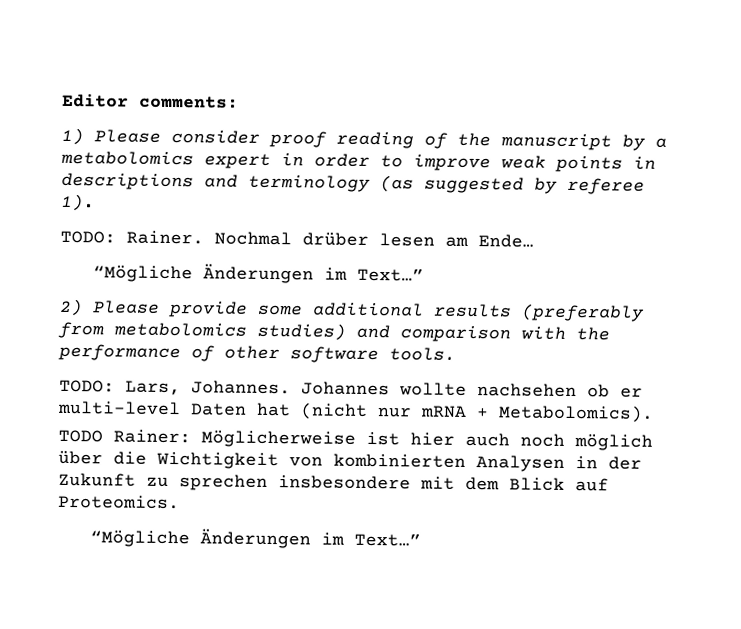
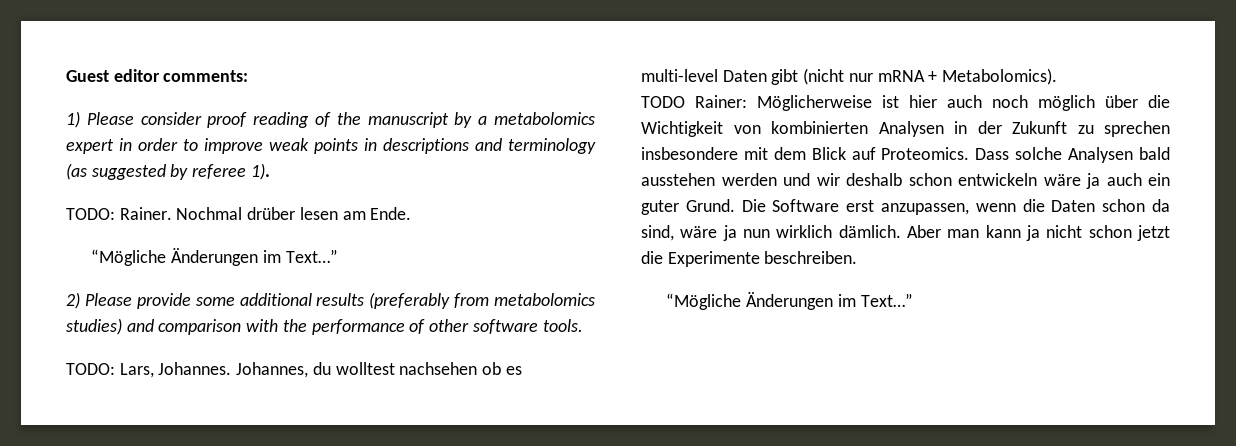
- Editor comments:
+ Guest editor comments:
- Nochmal drüber lesen am Ende…
+ Nochmal drüber lesen am Ende.
- Johannes wollte nachsehen ob er multi-level Daten hat (nicht nur mRNA + Metabolomics).
+ Johannes, du wolltest nachsehen ob es multi-level Daten gibt (nicht nur mRNA + Metabolomics).
+ Dass solche Analysen bald ausstehen werden und wir deshalb schon entwickeln wäre ja auch ein guter Grund. Die Software erst anzupassen, wenn die Daten schon da sind, wäre ja nun wirklich dämlich. Aber man kann ja nicht schon jetzt die Experimente beschreiben.

